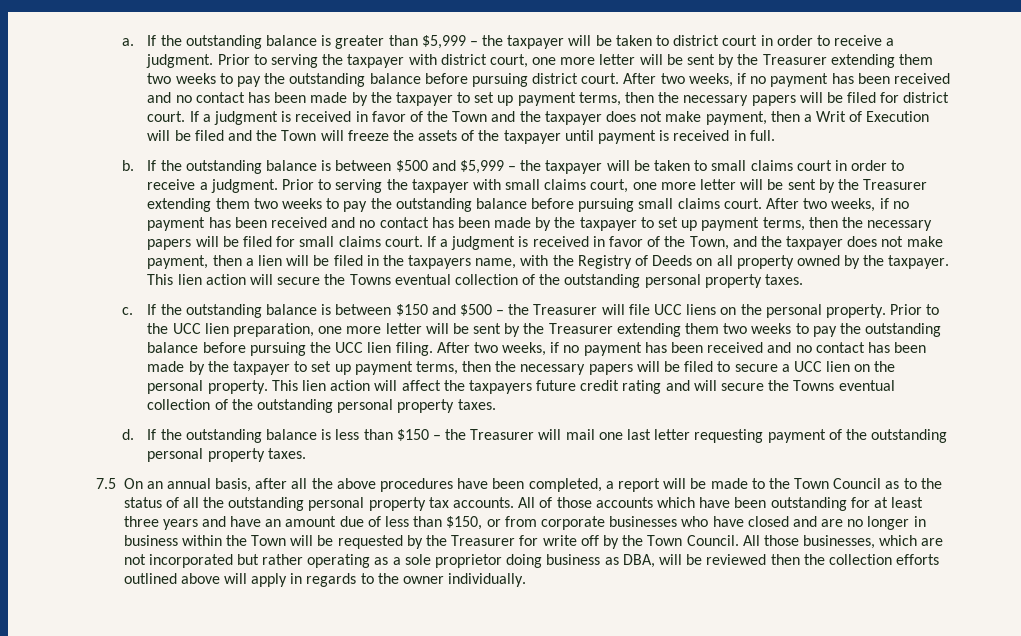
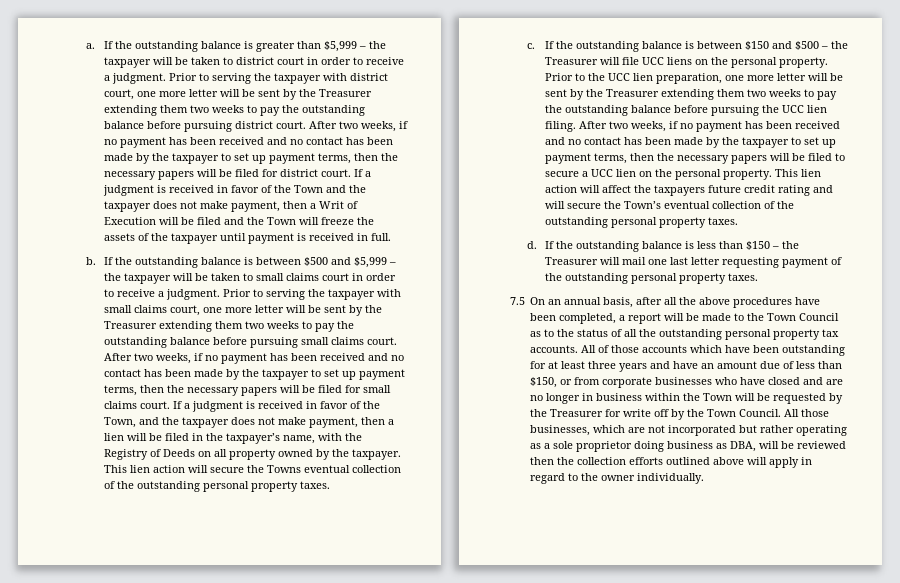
- If a judgment is received in favor of the Town, and the taxpayer does not make payment, then a lien will be filed in the taxpayers name, with the Registry of Deeds on all property owned by the taxpayer.
+ If a judgment is received in favor of the Town, and the taxpayer does not make payment, then a lien will be filed in the taxpayer’s name, with the Registry of Deeds on all property owned by the taxpayer.
- This lien action will affect the taxpayers future credit rating and will secure the Towns eventual collection of the outstanding personal property taxes.
+ This lien action will affect the taxpayers future credit rating and will secure the Town’s eventual collection of the outstanding personal property taxes.
- All those businesses, which are not incorporated but rather operating as a sole proprietor doing business as DBA, will be reviewed then the collection efforts outlined above will apply in regards to the owner individually.
+ All those businesses, which are not incorporated but rather operating as a sole proprietor doing business as DBA, will be reviewed then the collection efforts outlined above will apply in regard to the owner individually.

